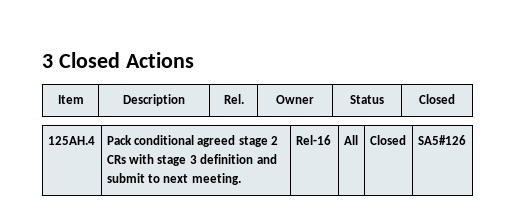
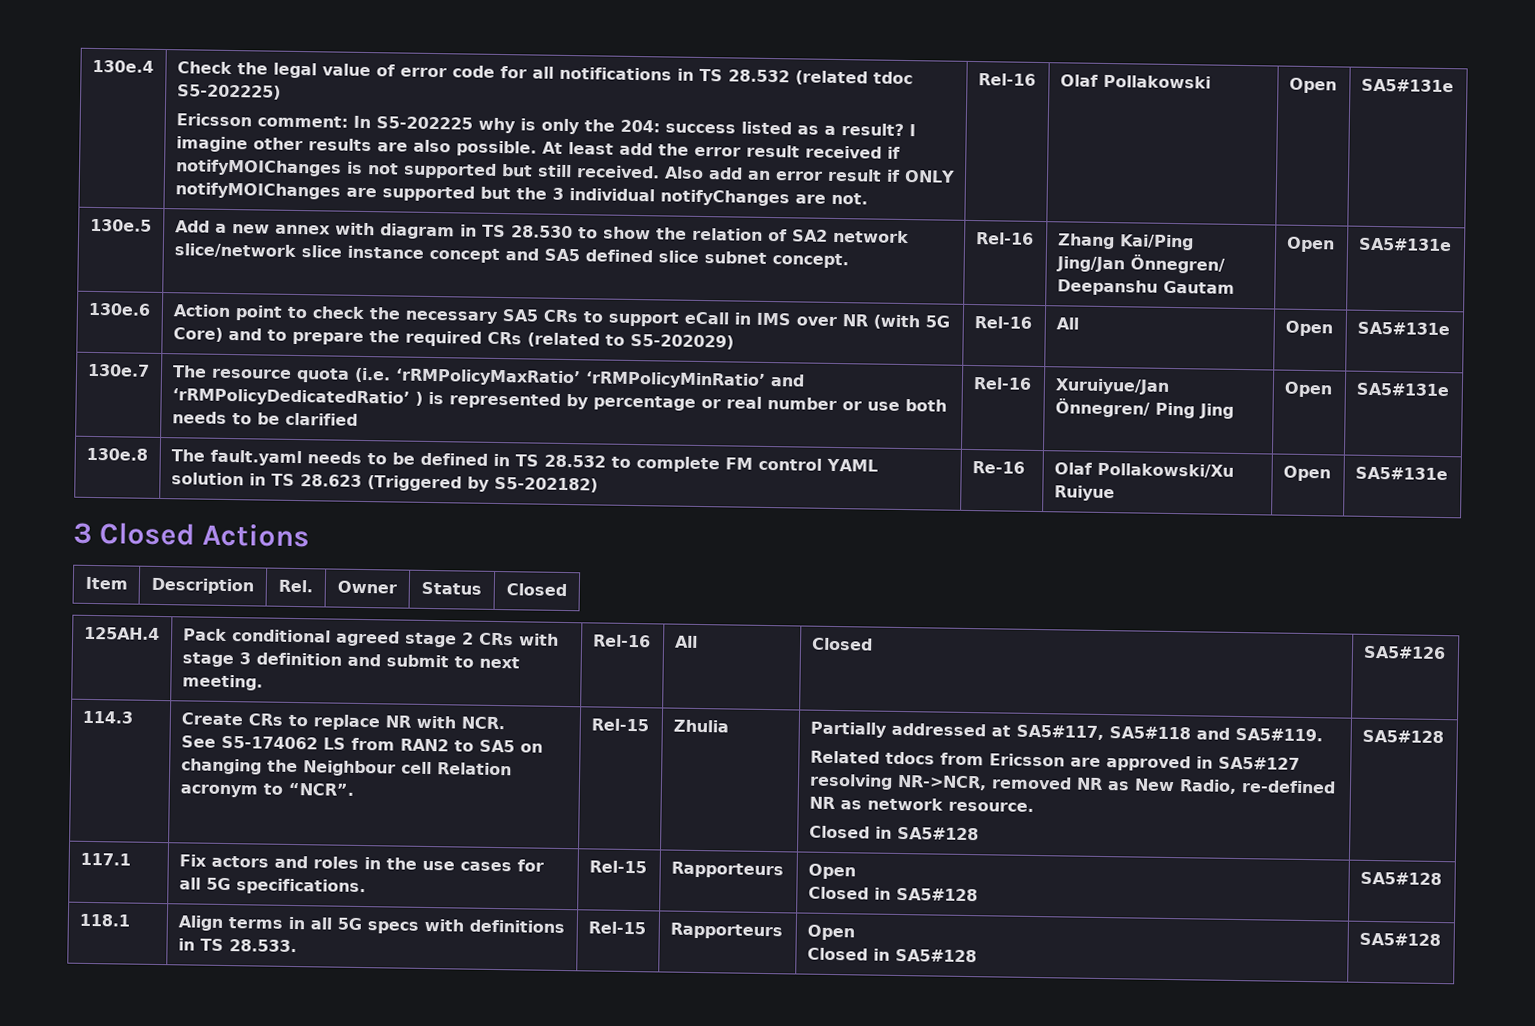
+ 130e.4 | Check the legal value of error code for all notifications in TS 28.532 (related tdoc S5-202225)
+ Ericsson comment: In S5-202225 why is only the 204: success listed as a result? I imagine other results are also possible. At least add the error result received if notifyMOIChanges is not supported but still received. Also add an error result if ONLY notifyMOIChanges are supported but the 3 individual notifyChanges are not. | Rel-16 | Olaf Pollakowski | Open | SA5#131e
+ 130e.5 | Add a new annex with diagram in TS 28.530 to show the relation of SA2 network slice/network slice instance concept and SA5 defined slice subnet concept. | Rel-16 | Zhang Kai/Ping Jing/Jan Önnegren/ Deepanshu Gautam | Open | SA5#131e
+ 130e.6 | Action point to check the necessary SA5 CRs to support eCall in IMS over NR (with 5G Core) and to prepare the required CRs (related to S5-202029) | Rel-16 | All | Open | SA5#131e
+ 130e.7 | The resource quota (i.e. ‘rRMPolicyMaxRatio’ ‘rRMPolicyMinRatio’ and ‘rRMPolicyDedicatedRatio’ ) is represented by percentage or real number or use both needs to be clarified | Rel-16 | Xuruiyue/Jan Önnegren/ Ping Jing | Open | SA5#131e
+ 130e.8 | The fault.yaml needs to be defined in TS 28.532 to complete FM control YAML solution in TS 28.623 (Triggered by S5-202182) | Re-16 | Olaf Pollakowski/Xu Ruiyue | Open | SA5#131e
+ 114.3 | Create CRs to replace NR with NCR.
+ See S5-174062 LS from RAN2 to SA5 on changing the Neighbour cell Relation acronym to “NCR”. | Rel-15 | Zhulia | Partially addressed at SA5#117, SA5#118 and SA5#119.
+ Related tdocs from Ericsson are approved in SA5#127 resolving NR->NCR, removed NR as New Radio, re-defined NR as network resource.
+ Closed in SA5#128 | SA5#128
+ 117.1 | Fix actors and roles in the use cases for all 5G specifications. | Rel-15 | Rapporteurs | Open
+ Closed in SA5#128 | SA5#128
+ 118.1 | Align terms in all 5G specs with definitions in TS 28.533. | Rel-15 | Rapporteurs | Open
+ Closed in SA5#128 | SA5#128

